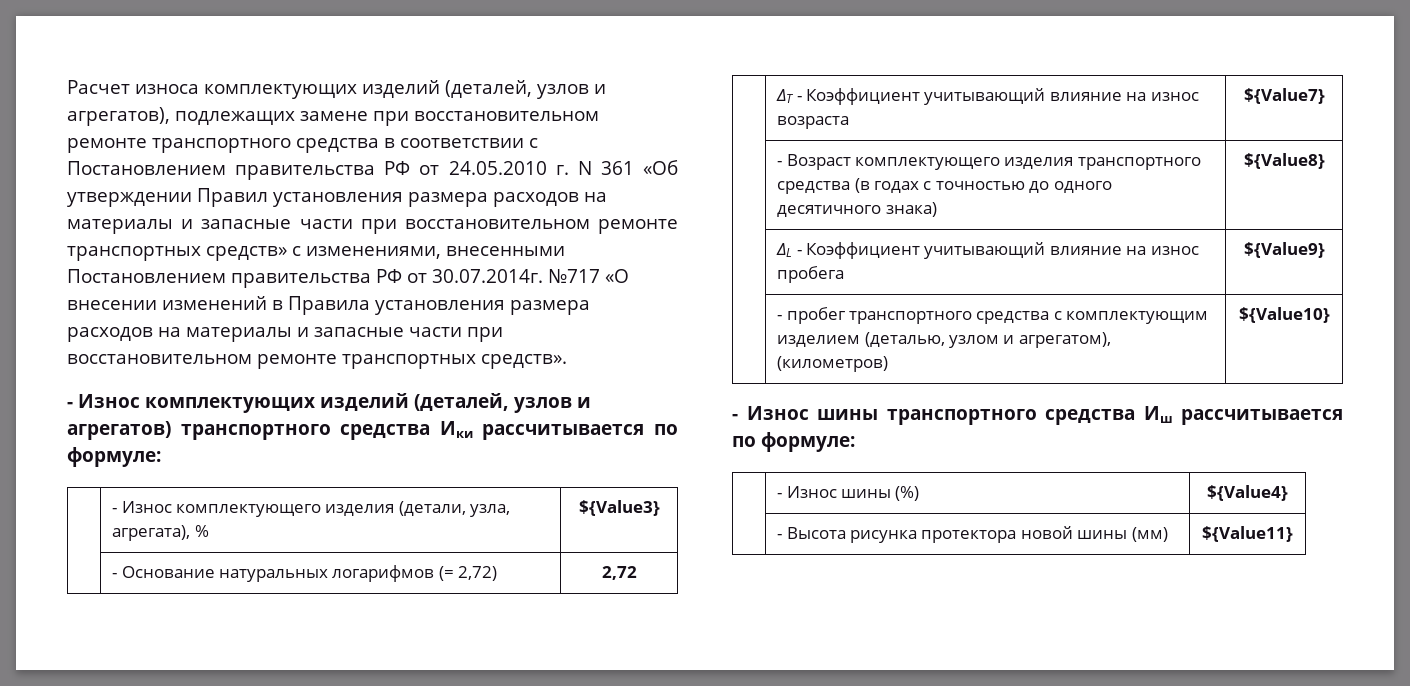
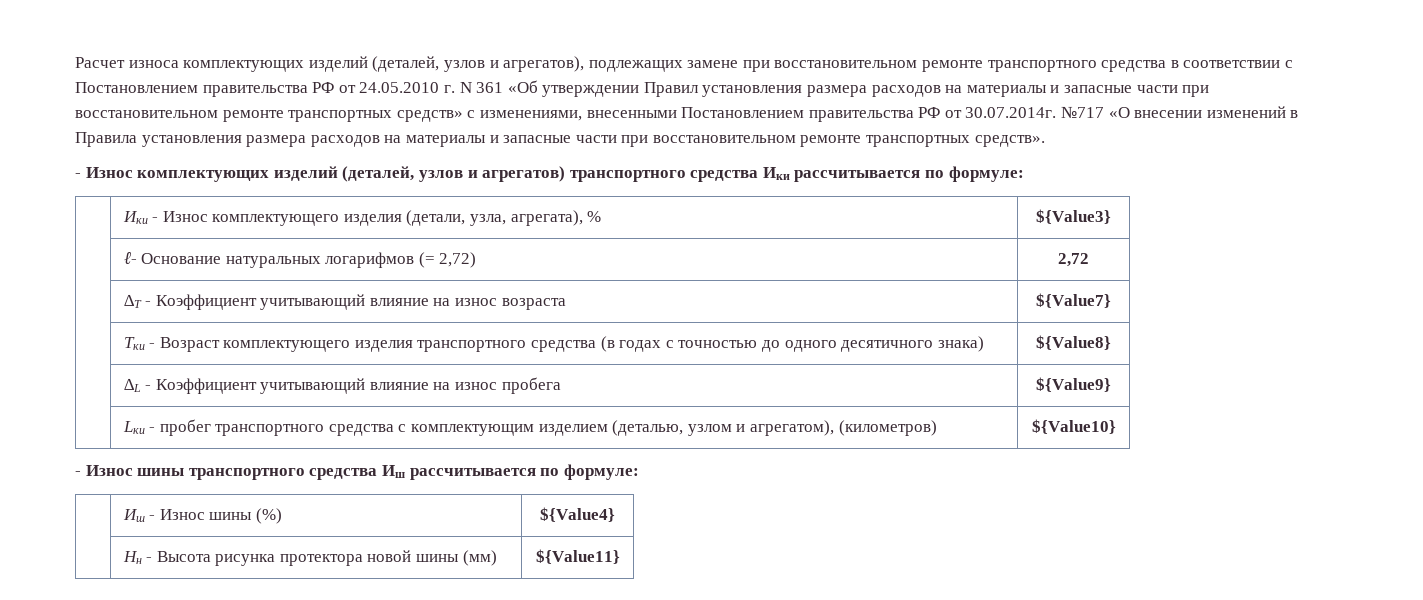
- | - Износ комплектующего изделия (детали, узла, агрегата), % | ${Value3}
+ | Ики - Износ комплектующего изделия (детали, узла, агрегата), % | ${Value3}
- | - Основание натуральных логарифмов (= 2,72) | 2,72
+ | ℓ- Основание натуральных логарифмов (= 2,72) | 2,72
- | - Возраст комплектующего изделия транспортного средства (в годах с точностью до одного десятичного знака) | ${Value8}
+ | Tки - Возраст комплектующего изделия транспортного средства (в годах с точностью до одного десятичного знака) | ${Value8}
- | - пробег транспортного средства с комплектующим изделием (деталью, узлом и агрегатом), (километров) | ${Value10}
+ | Lки - пробег транспортного средства с комплектующим изделием (деталью, узлом и агрегатом), (километров) | ${Value10}
- | - Износ шины (%) | ${Value4}
+ | Иш - Износ шины (%) | ${Value4}
- | - Высота рисунка протектора новой шины (мм) | ${Value11}
+ | Нн - Высота рисунка протектора новой шины (мм) | ${Value11}

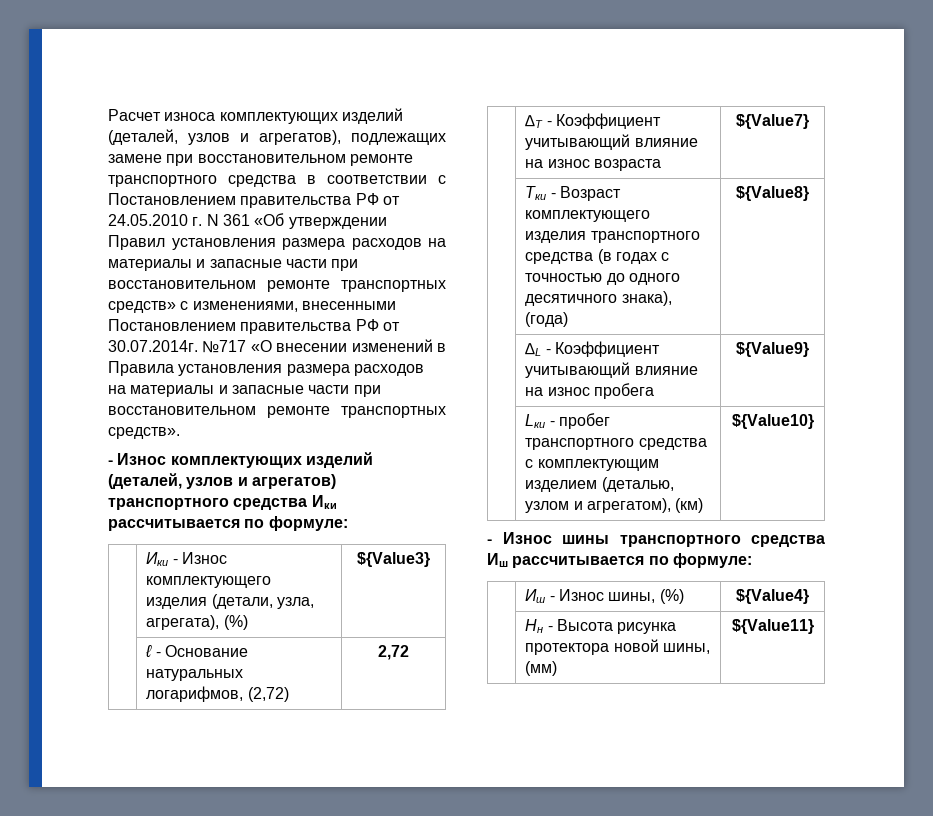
- | Ики - Износ комплектующего изделия (детали, узла, агрегата), % | ${Value3}
+ | Ики - Износ комплектующего изделия (детали, узла, агрегата), (%) | ${Value3}
- | ℓ- Основание натуральных логарифмов (= 2,72) | 2,72
+ | ℓ - Основание натуральных логарифмов, (2,72) | 2,72
- | Tки - Возраст комплектующего изделия транспортного средства (в годах с точностью до одного десятичного знака) | ${Value8}
+ | Tки - Возраст комплектующего изделия транспортного средства (в годах с точностью до одного десятичного знака), (года) | ${Value8}
- | Lки - пробег транспортного средства с комплектующим изделием (деталью, узлом и агрегатом), (километров) | ${Value10}
+ | Lки - пробег транспортного средства с комплектующим изделием (деталью, узлом и агрегатом), (км) | ${Value10}
- | Иш - Износ шины (%) | ${Value4}
+ | Иш - Износ шины, (%) | ${Value4}
- | Нн - Высота рисунка протектора новой шины (мм) | ${Value11}
+ | Нн - Высота рисунка протектора новой шины, (мм) | ${Value11}

